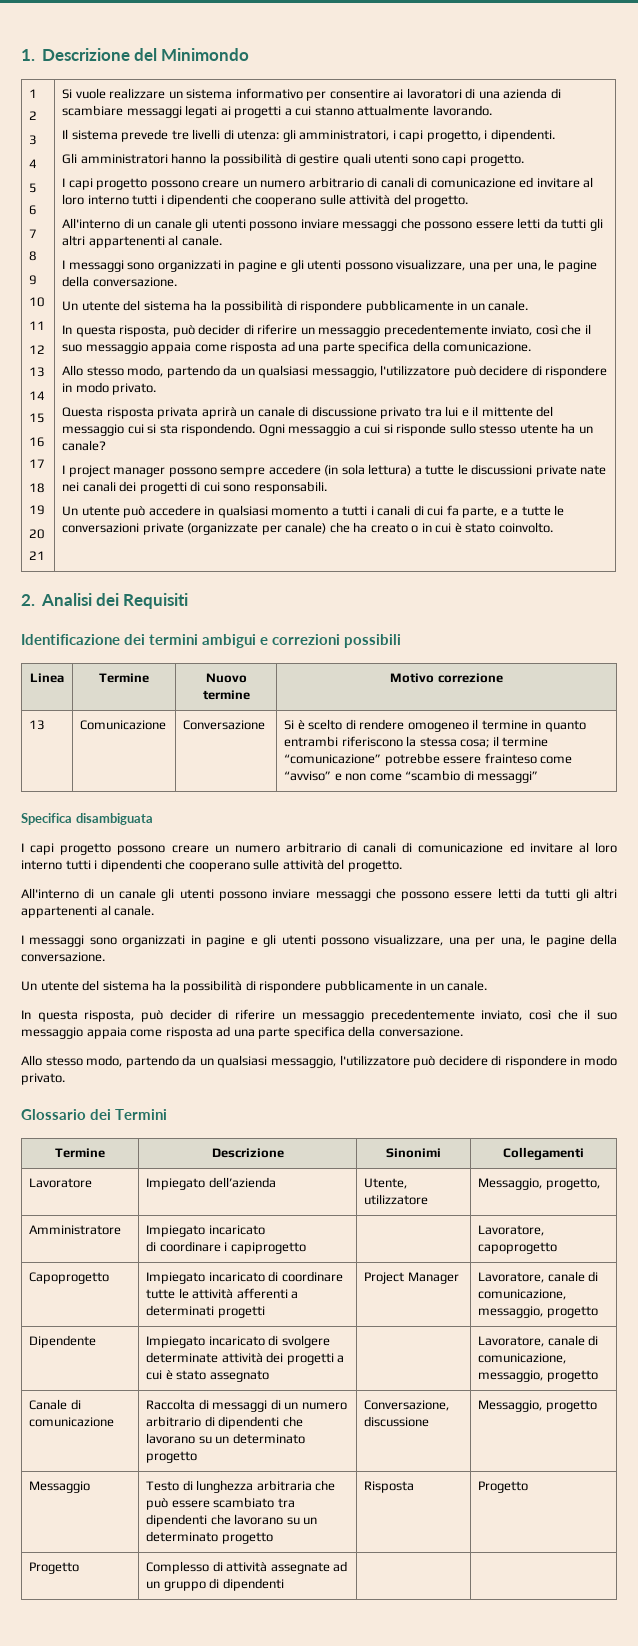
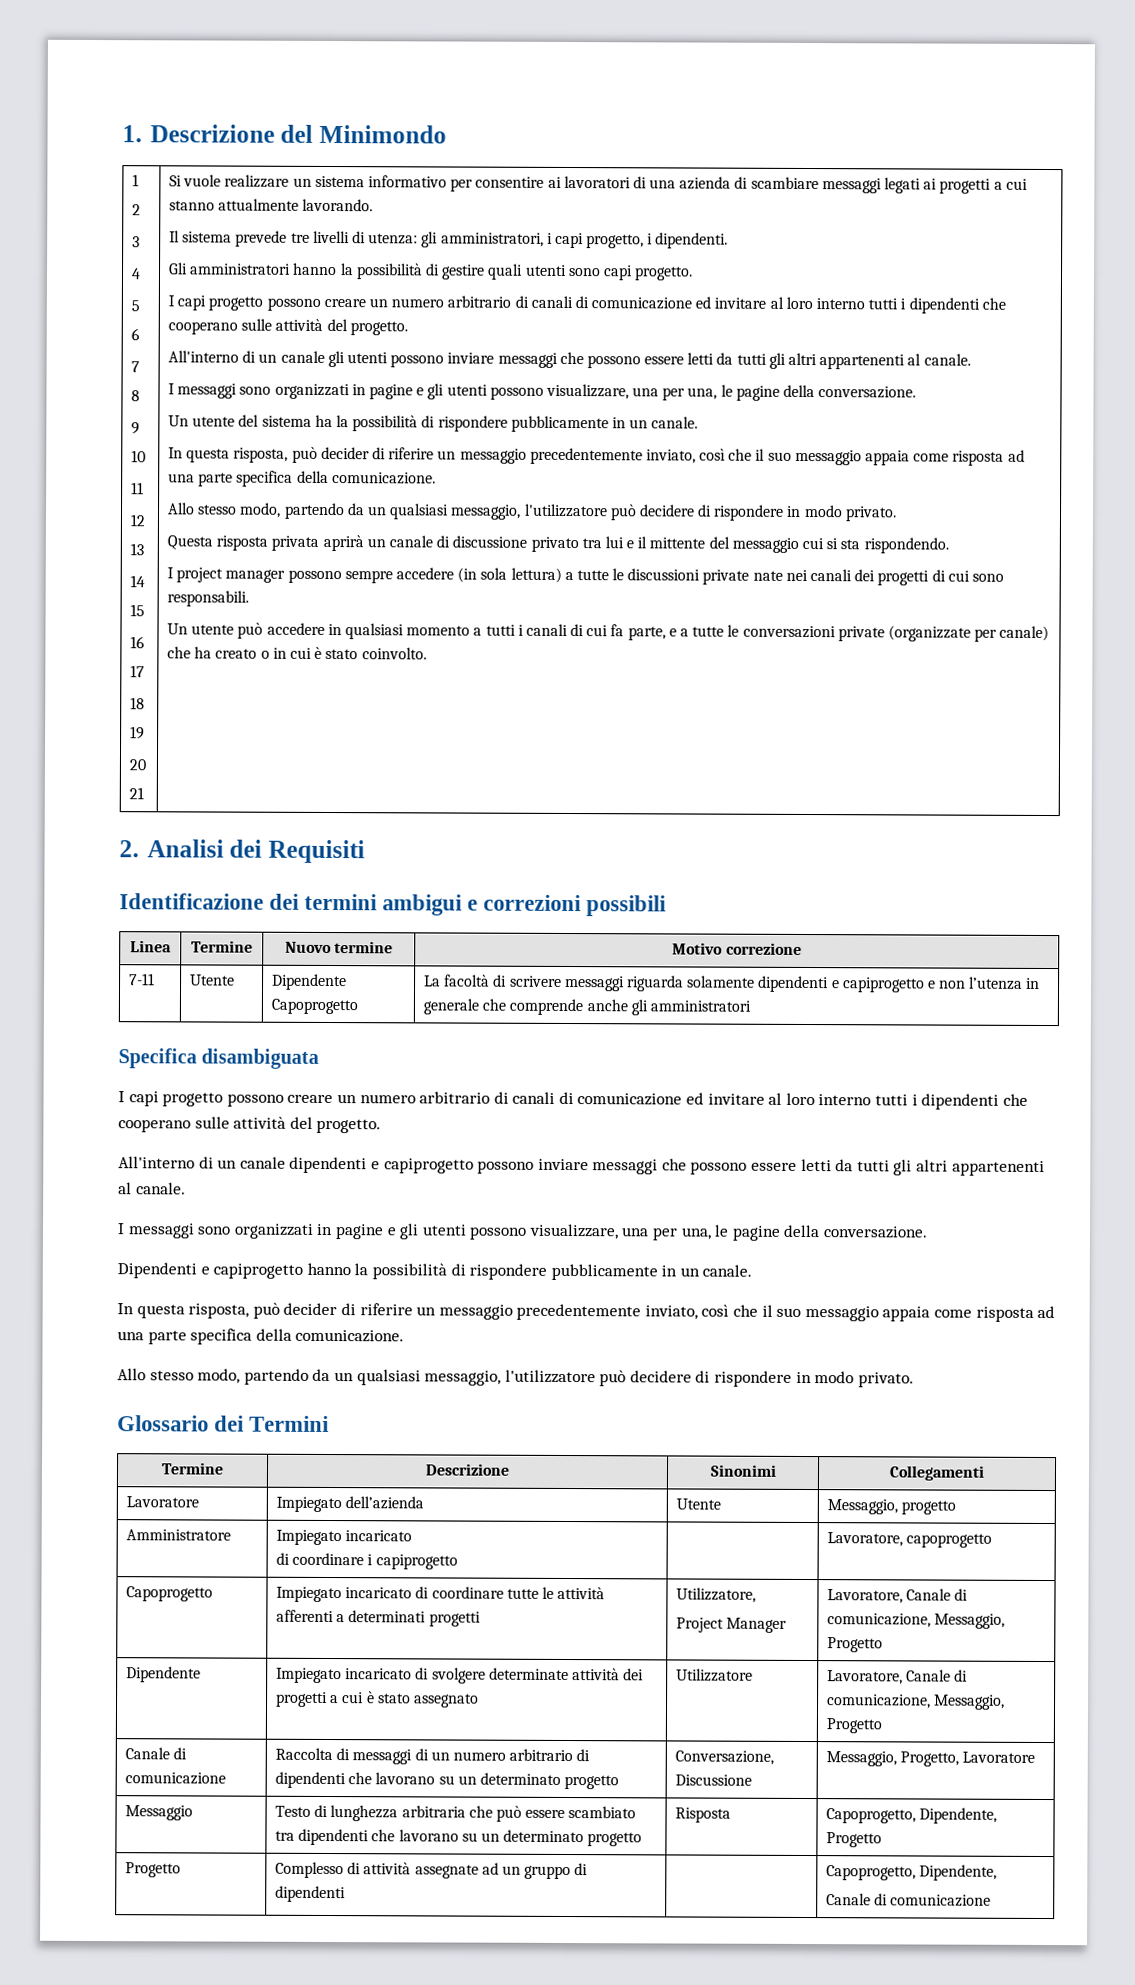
- Ogni messaggio a cui si risponde sullo stesso utente ha un canale?
- 13 | Comunicazione | Conversazione | Si è scelto di rendere omogeneo il termine in quanto entrambi riferiscono la stessa cosa; il termine “comunicazione” potrebbe essere frainteso come “avviso” e non come “scambio di messaggi”
+ 7-11 | Utente | Dipendente Capoprogetto | La facoltà di scrivere messaggi riguarda solamente dipendenti e capiprogetto e non l’utenza in generale che comprende anche gli amministratori
  Specifica disambiguata
  I capi progetto possono creare un numero arbitrario di canali di comunicazione ed invitare al loro interno tutti i dipendenti che cooperano sulle attività del progetto.
- All'interno di un canale gli utenti possono inviare messaggi che possono essere letti da tutti gli altri appartenenti al canale.
+ All'interno di un canale dipendenti e capiprogetto possono inviare messaggi che possono essere letti da tutti gli altri appartenenti al canale.
  I messaggi sono organizzati in pagine e gli utenti possono visualizzare, una per una, le pagine della conversazione.
- Un utente del sistema ha la possibilità di rispondere pubblicamente in un canale.
- In questa risposta, può decider di riferire un messaggio precedentemente inviato, così che il suo messaggio appaia come risposta ad una parte specifica della conversazione.
+ Dipendenti e capiprogetto hanno la possibilità di rispondere pubblicamente in un canale.
+ In questa risposta, può decider di riferire un messaggio precedentemente inviato, così che il suo messaggio appaia come risposta ad una parte specifica della comunicazione.
- Lavoratore | Impiegato dell’azienda | Utente, utilizzatore | Messaggio, progetto,
+ Lavoratore | Impiegato dell’azienda | Utente | Messaggio, progetto
- Capoprogetto | Impiegato incaricato di coordinare tutte le attività afferenti a determinati progetti | Project Manager | Lavoratore, canale di comunicazione, messaggio, progetto
+ Capoprogetto | Impiegato incaricato di coordinare tutte le attività afferenti a determinati progetti | Utilizzatore,
+ Project Manager | Lavoratore, Canale di comunicazione, Messaggio, Progetto
- Dipendente | Impiegato incaricato di svolgere determinate attività dei progetti a cui è stato assegnato | | Lavoratore, canale di comunicazione, messaggio, progetto
+ Dipendente | Impiegato incaricato di svolgere determinate attività dei progetti a cui è stato assegnato | Utilizzatore | Lavoratore, Canale di comunicazione, Messaggio, Progetto
- Canale di comunicazione | Raccolta di messaggi di un numero arbitrario di dipendenti che lavorano su un determinato progetto | Conversazione, discussione | Messaggio, progetto
+ Canale di comunicazione | Raccolta di messaggi di un numero arbitrario di dipendenti che lavorano su un determinato progetto | Conversazione, Discussione | Messaggio, Progetto, Lavoratore
- Messaggio | Testo di lunghezza arbitraria che può essere scambiato tra dipendenti che lavorano su un determinato progetto | Risposta | Progetto
+ Messaggio | Testo di lunghezza arbitraria che può essere scambiato tra dipendenti che lavorano su un determinato progetto | Risposta | Capoprogetto, Dipendente, Progetto
- Progetto | Complesso di attività assegnate ad un gruppo di dipendenti | |
+ Progetto | Complesso di attività assegnate ad un gruppo di dipendenti | | Capoprogetto, Dipendente,
+ Canale di comunicazione

